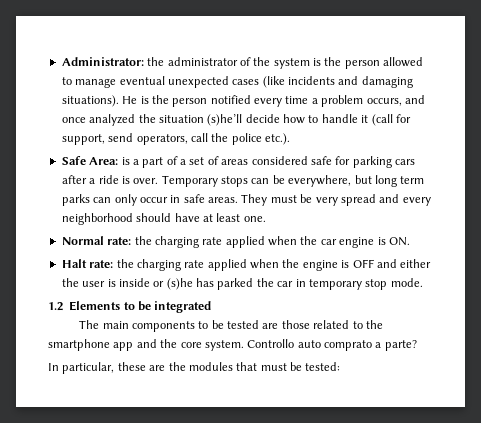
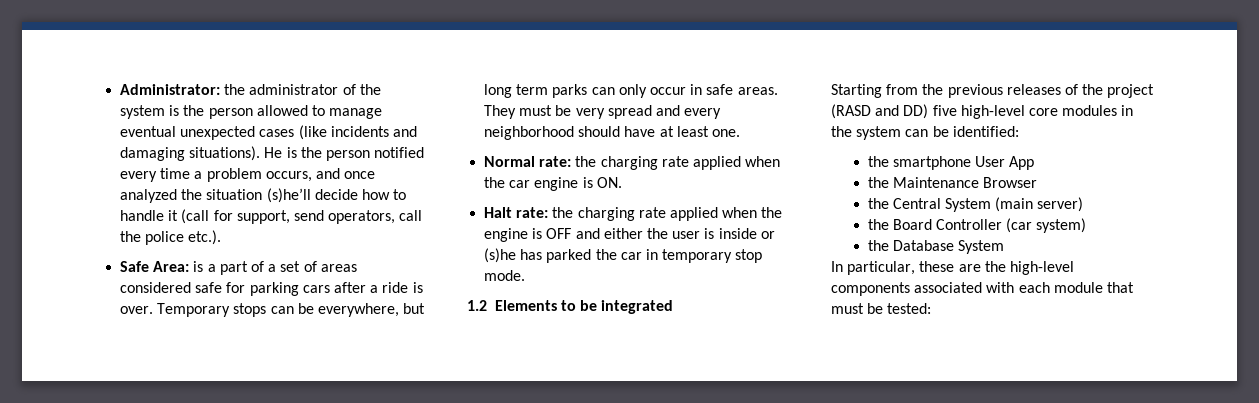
- The main components to be tested are those related to the smartphone app and the core system. Controllo auto comprato a parte?
+ Starting from the previous releases of the project (RASD and DD) five high-level core modules in the system can be identified:
+ the smartphone User App
+ the Maintenance Browser
+ the Central System (main server)
+ the Board Controller (car system)
+ the Database System
- In particular, these are the modules that must be tested:
+ In particular, these are the high-level components associated with each module that must be tested:

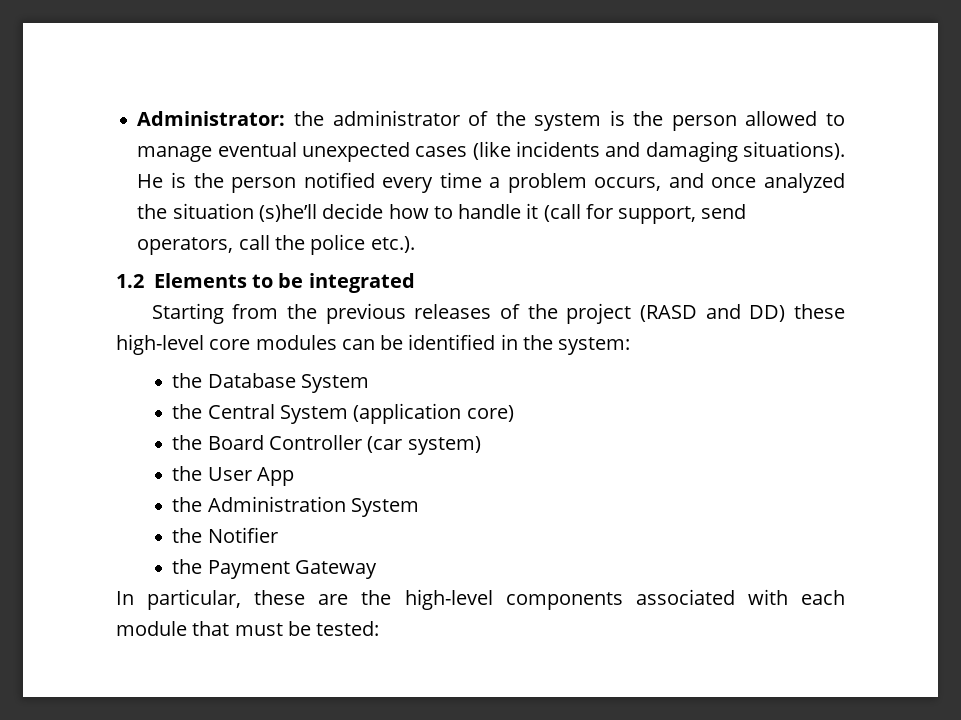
- Safe Area: is a part of a set of areas considered safe for parking cars after a ride is over. Temporary stops can be everywhere, but long term parks can only occur in safe areas. They must be very spread and every neighborhood should have at least one.
- Normal rate: the charging rate applied when the car engine is ON.
- Halt rate: the charging rate applied when the engine is OFF and either the user is inside or (s)he has parked the car in temporary stop mode.
- Starting from the previous releases of the project (RASD and DD) five high-level core modules in the system can be identified:
- the smartphone User App
- the Maintenance Browser
+ Starting from the previous releases of the project (RASD and DD) these high-level core modules can be identified in the system:
+ the Database System
- the Central System (main server)
+ the Central System (application core)
- the Database System
+ the User App
+ the Administration System
+ the Notifier
+ the Payment Gateway

